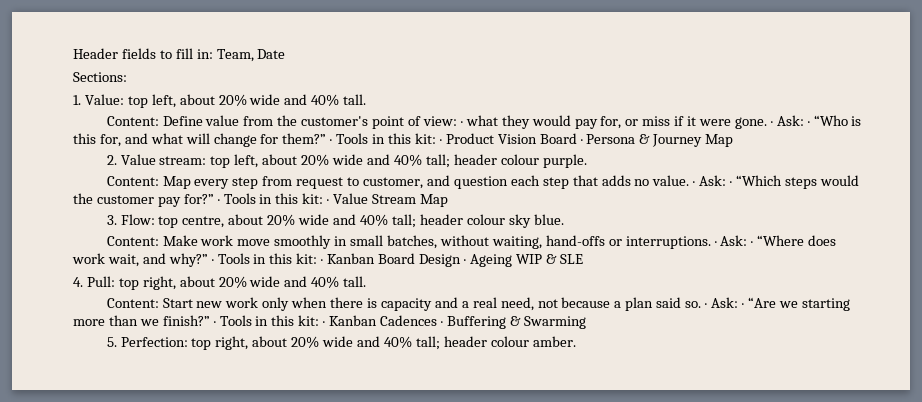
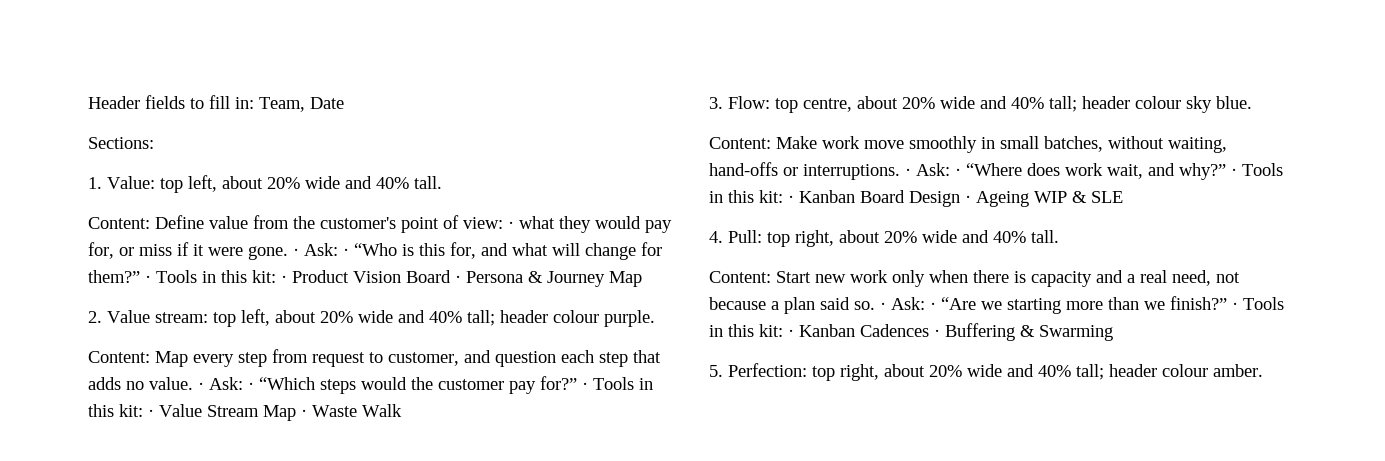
- · Tools in this kit: · Value Stream Map
+ · Tools in this kit: · Value Stream Map · Waste Walk

